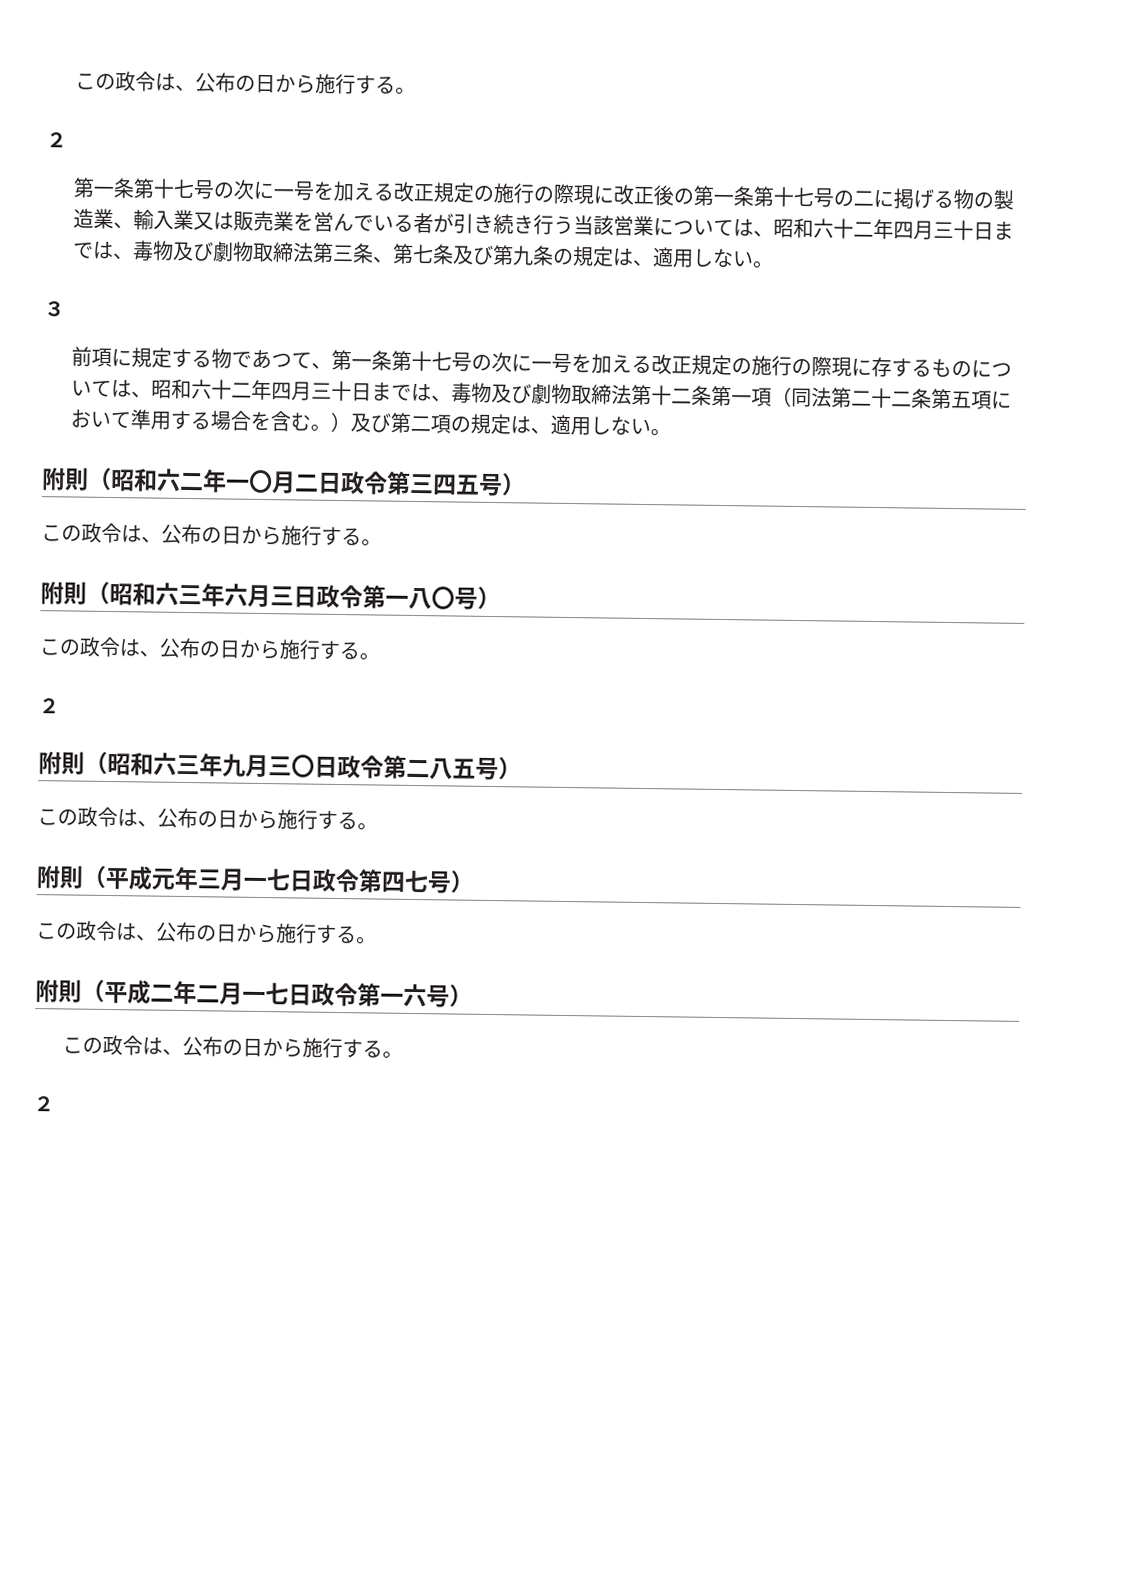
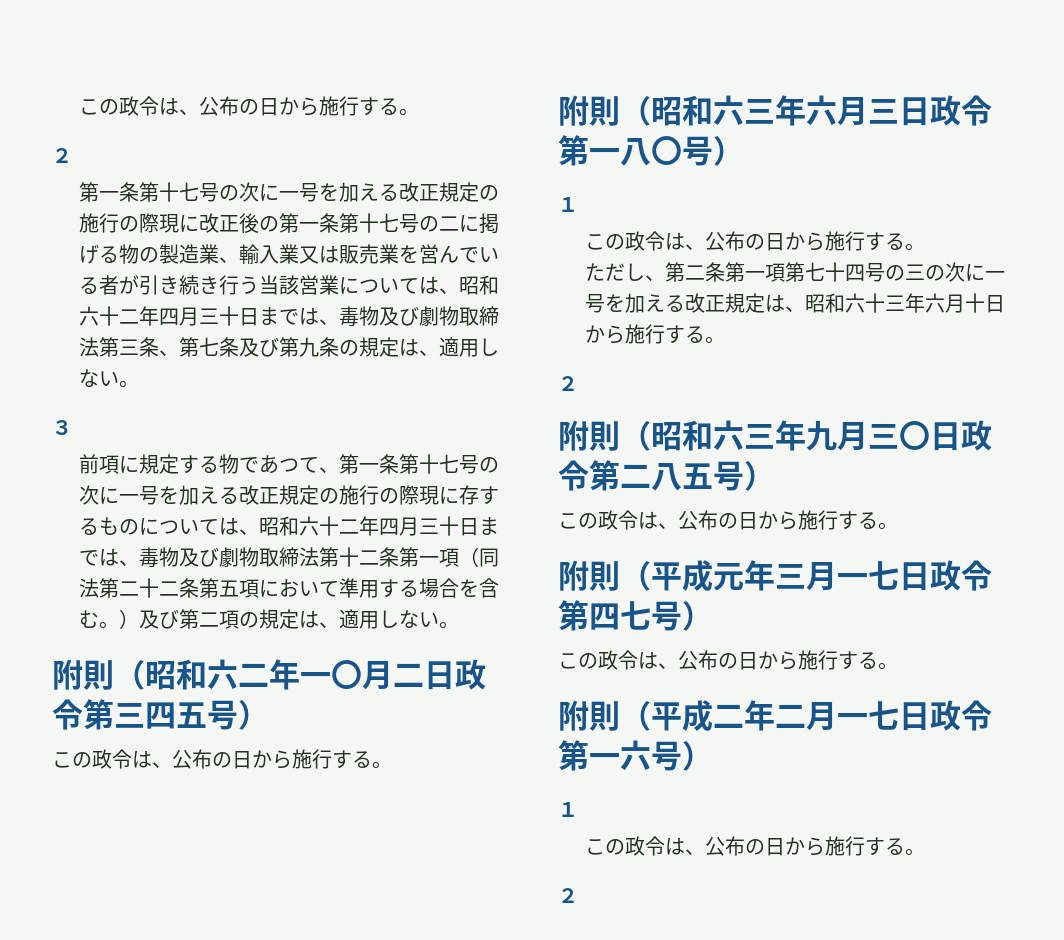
  附則（昭和六三年六月三日政令第一八〇号）
+ １
  この政令は、公布の日から施行する。
+ ただし、第二条第一項第七十四号の三の次に一号を加える改正規定は、昭和六十三年六月十日から施行する。
  附則（平成二年二月一七日政令第一六号）
+ １

